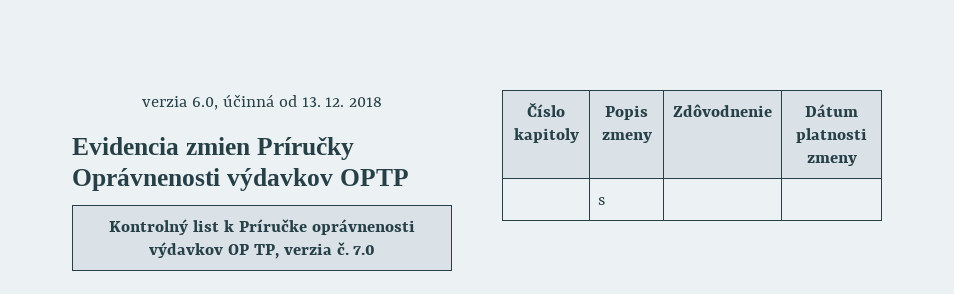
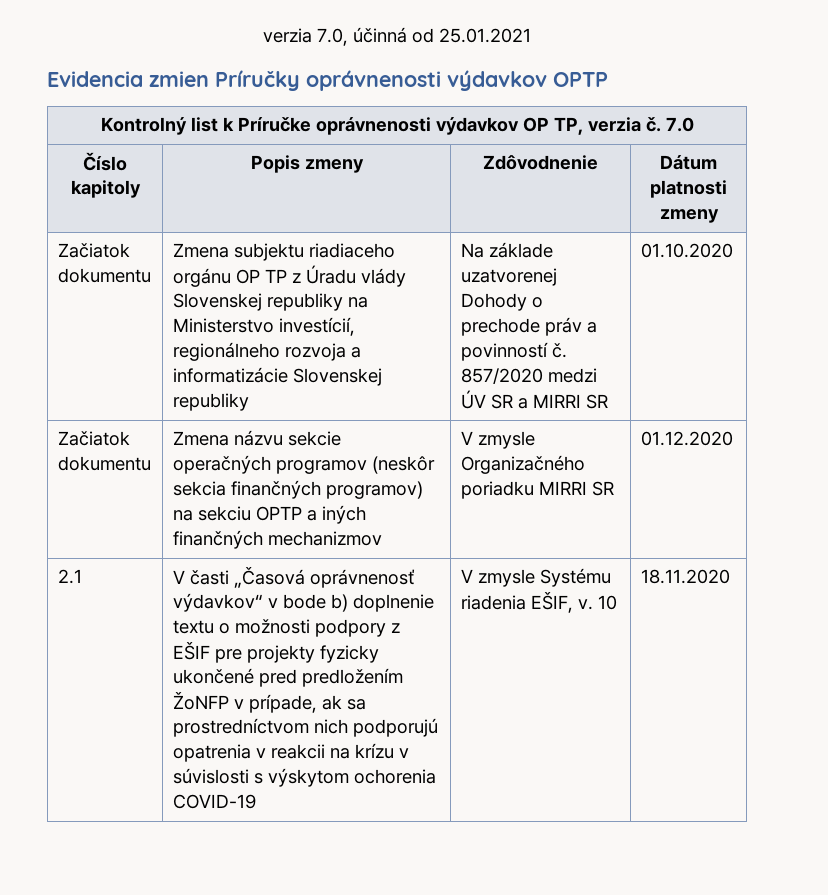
- verzia 6.0, účinná od 13. 12. 2018
+ verzia 7.0, účinná od 25.01.2021
- Evidencia zmien Príručky Oprávnenosti výdavkov OPTP
+ Evidencia zmien Príručky oprávnenosti výdavkov OPTP
- | s | |
+ Začiatok dokumentu | Zmena subjektu riadiaceho orgánu OP TP z Úradu vlády Slovenskej republiky na Ministerstvo investícií, regionálneho rozvoja a informatizácie Slovenskej republiky | Na základe uzatvorenej Dohody o prechode práv a povinností č. 857/2020 medzi ÚV SR a MIRRI SR | 01.10.2020
+ Začiatok dokumentu | Zmena názvu sekcie operačných programov (neskôr sekcia finančných programov) na sekciu OPTP a iných finančných mechanizmov | V zmysle Organizačného poriadku MIRRI SR | 01.12.2020
+ 2.1 | V časti „Časová oprávnenosť výdavkov“ v bode b) doplnenie textu o možnosti podpory z EŠIF pre projekty fyzicky ukončené pred predložením ŽoNFP v prípade, ak sa prostredníctvom nich podporujú opatrenia v reakcii na krízu v súvislosti s výskytom ochorenia COVID-19 | V zmysle Systému riadenia EŠIF, v. 10 | 18.11.2020

